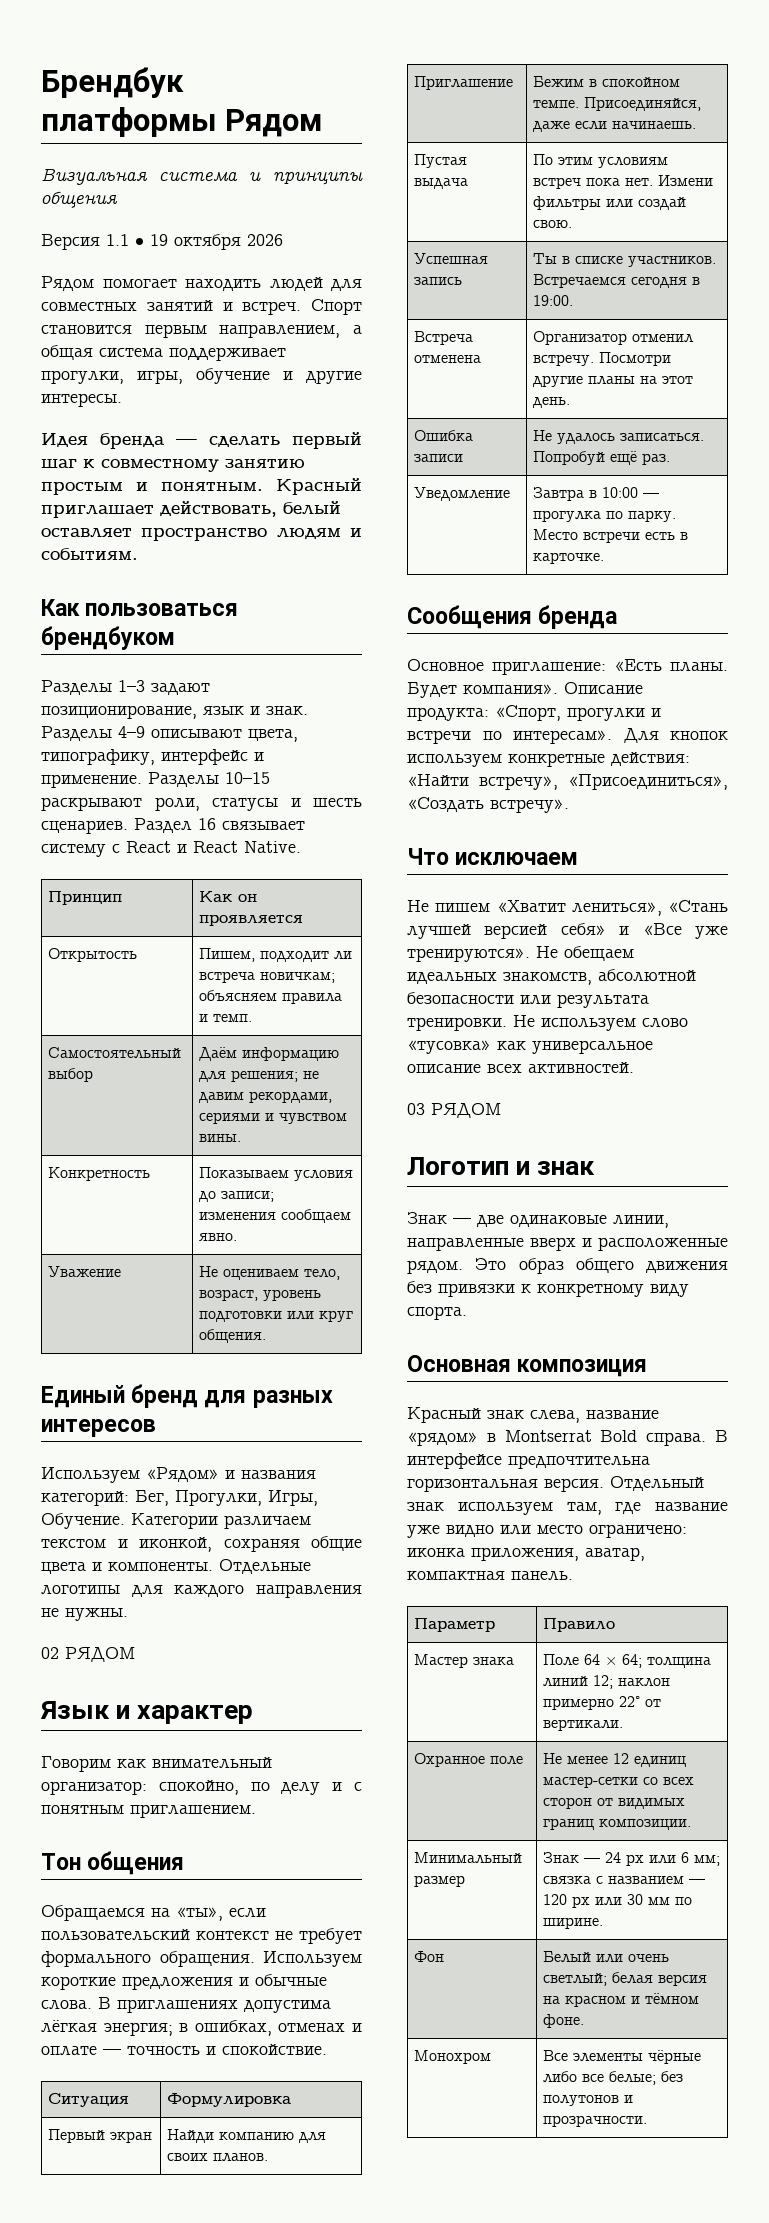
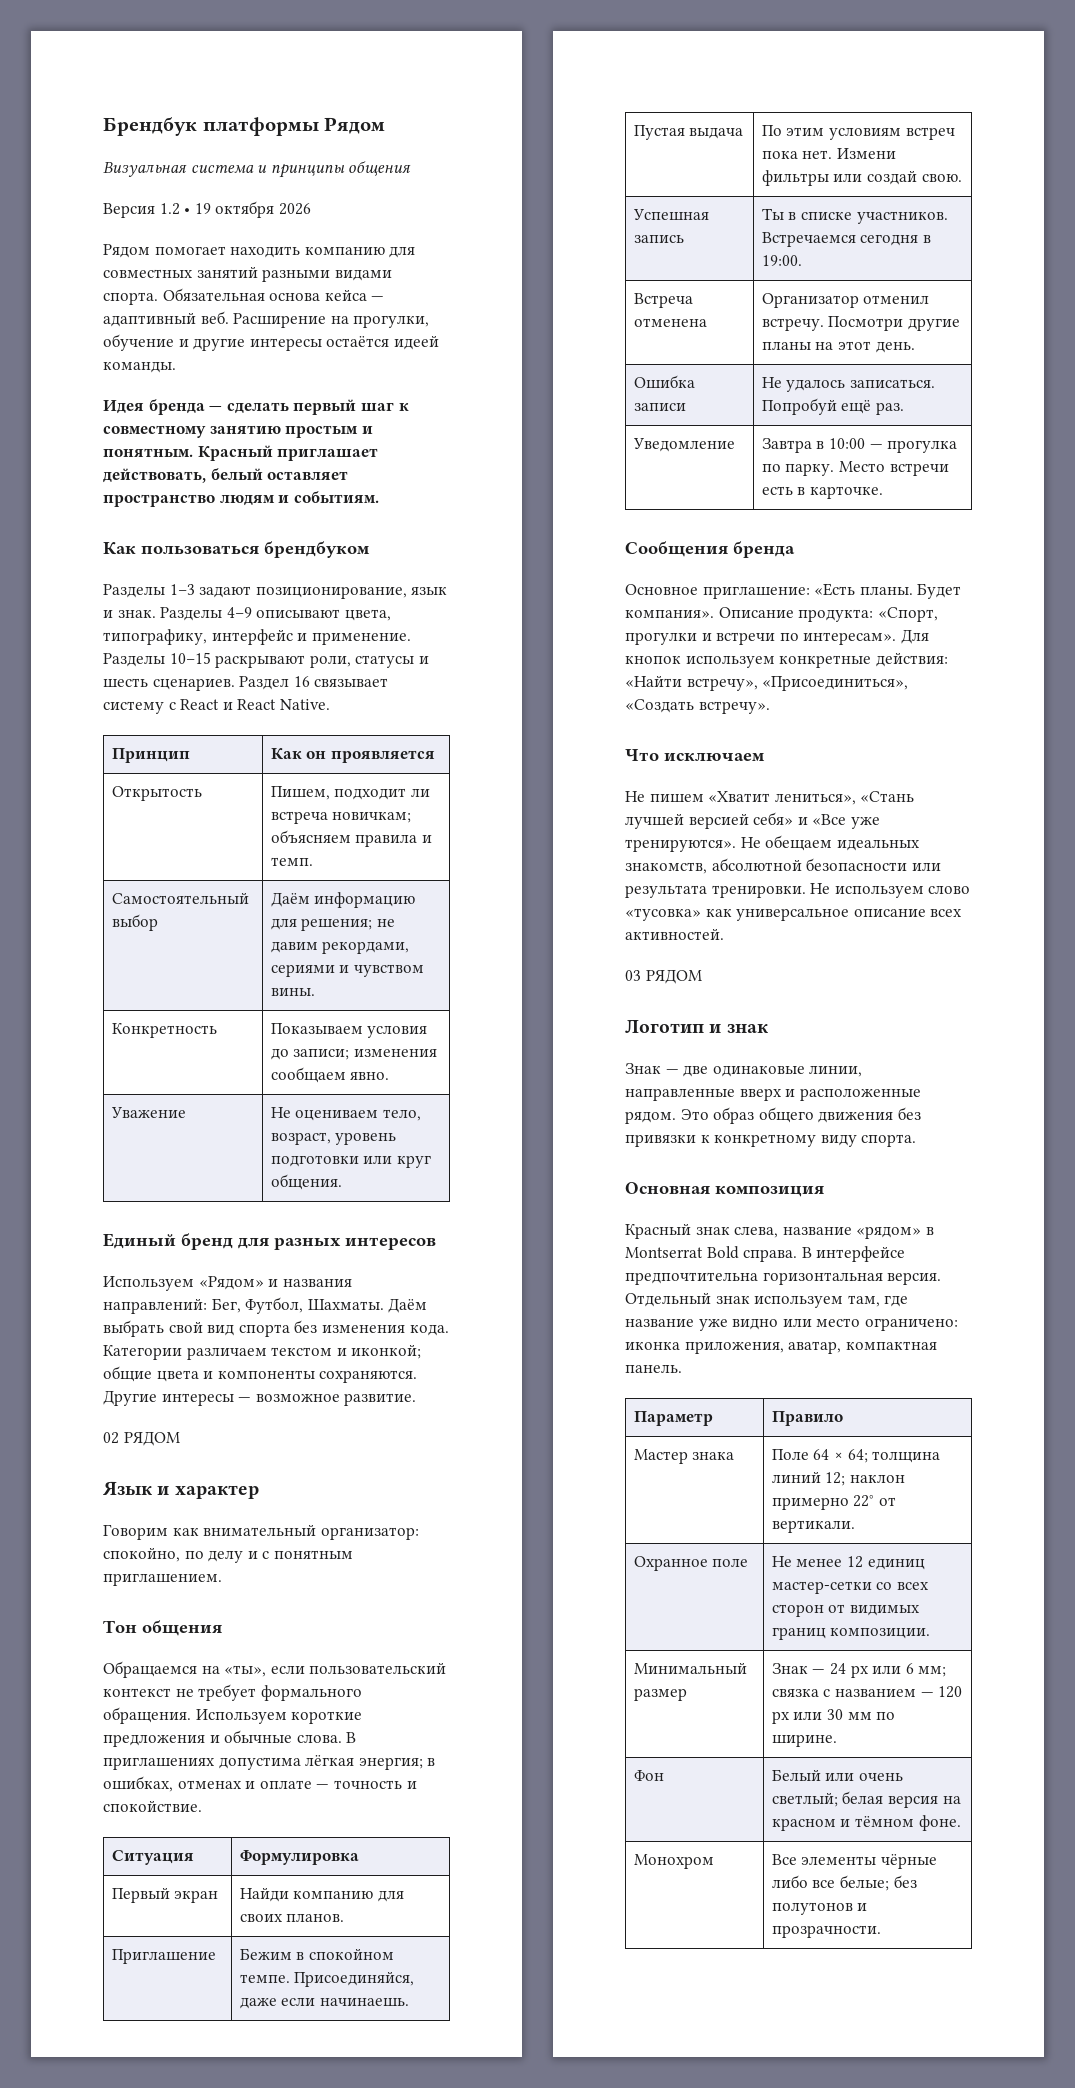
- Версия 1.1 • 19 октября 2026
+ Версия 1.2 • 19 октября 2026
- Рядом помогает находить людей для совместных занятий и встреч. Спорт становится первым направлением, а общая система поддерживает прогулки, игры, обучение и другие интересы.
+ Рядом помогает находить компанию для совместных занятий разными видами спорта. Обязательная основа кейса — адаптивный веб. Расширение на прогулки, обучение и другие интересы остаётся идеей команды.
- Используем «Рядом» и названия категорий: Бег, Прогулки, Игры, Обучение.
+ Используем «Рядом» и названия направлений: Бег, Футбол, Шахматы. Даём выбрать свой вид спорта без изменения кода.
- Категории различаем текстом и иконкой, сохраняя общие цвета и компоненты. Отдельные логотипы для каждого направления не нужны.
+ Категории различаем текстом и иконкой; общие цвета и компоненты сохраняются. Другие интересы — возможное развитие.

